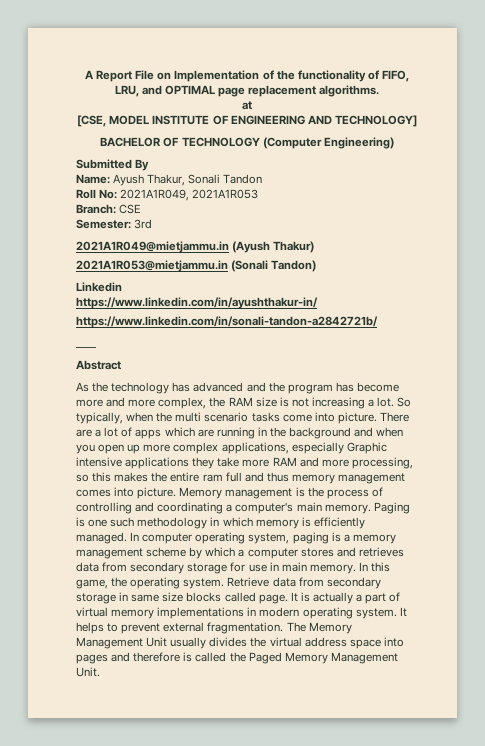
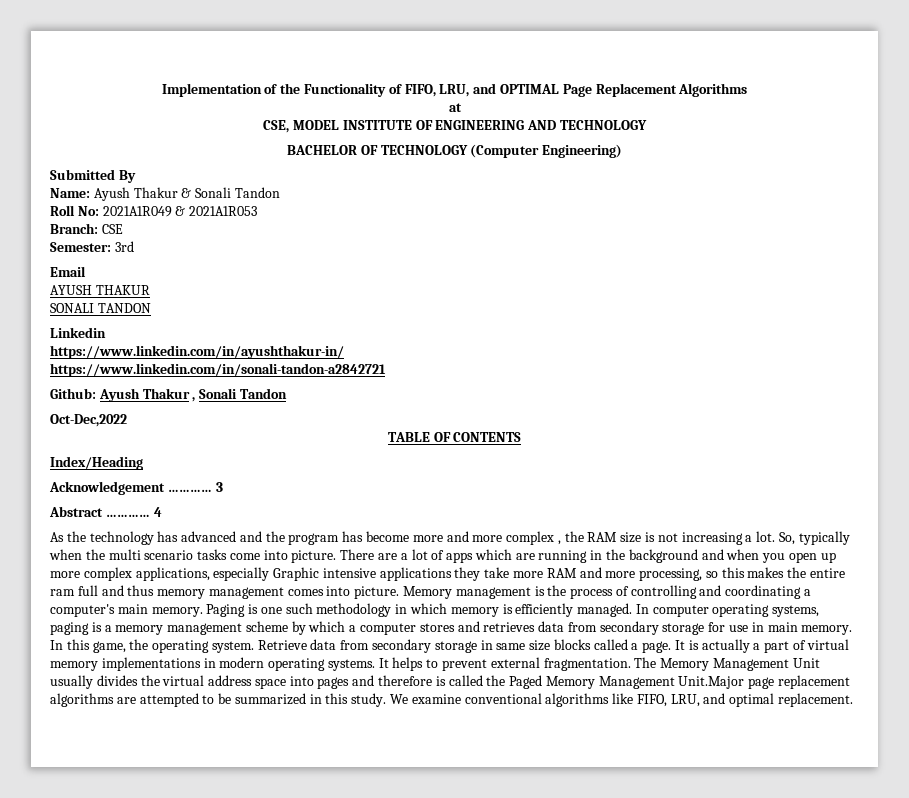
- A Report File on Implementation of the functionality of FIFO, LRU, and OPTIMAL page replacement algorithms.
+ Implementation of the Functionality of FIFO, LRU, and OPTIMAL Page Replacement Algorithms
- [CSE, MODEL INSTITUTE OF ENGINEERING AND TECHNOLOGY]
+ CSE, MODEL INSTITUTE OF ENGINEERING AND TECHNOLOGY
- Name: Ayush Thakur, Sonali Tandon
+ Name: Ayush Thakur & Sonali Tandon
- Roll No: 2021A1R049, 2021A1R053
+ Roll No: 2021A1R049 & 2021A1R053
- 2021A1R049@mietjammu.in (Ayush Thakur)
- 2021A1R053@mietjammu.in (Sonali Tandon)
+ Email
+ AYUSH THAKUR
+ SONALI TANDON
  Linkedin
  https://www.linkedin.com/in/ayushthakur-in/
- https://www.linkedin.com/in/sonali-tandon-a2842721b/
- ____
+ https://www.linkedin.com/in/sonali-tandon-a2842721
+ Github: Ayush Thakur , Sonali Tandon
+ Oct-Dec,2022
+ TABLE OF CONTENTS
+ Index/Heading
+ Acknowledgement ………… 3
- Abstract
+ Abstract ………… 4
- As the technology has advanced and the program has become more and more complex, the RAM size is not increasing a lot.
+ As the technology has advanced and the program has become more and more complex , the RAM size is not increasing a lot.
- So typically, when the multi scenario tasks come into picture.
+ So, typically when the multi scenario tasks come into picture.
- In computer operating system, paging is a memory management scheme by which a computer stores and retrieves data from secondary storage for use in main memory.
+ In computer operating systems, paging is a memory management scheme by which a computer stores and retrieves data from secondary storage for use in main memory.
- Retrieve data from secondary storage in same size blocks called page.
+ Retrieve data from secondary storage in same size blocks called a page.
- It is actually a part of virtual memory implementations in modern operating system.
+ It is actually a part of virtual memory implementations in modern operating systems.
- The Memory Management Unit usually divides the virtual address space into pages and therefore is called the Paged Memory Management Unit.
+ The Memory Management Unit usually divides the virtual address space into pages and therefore is called the Paged Memory Management Unit.Major page replacement algorithms are attempted to be summarized in this study. We examine conventional algorithms like FIFO, LRU, and optimal replacement.

